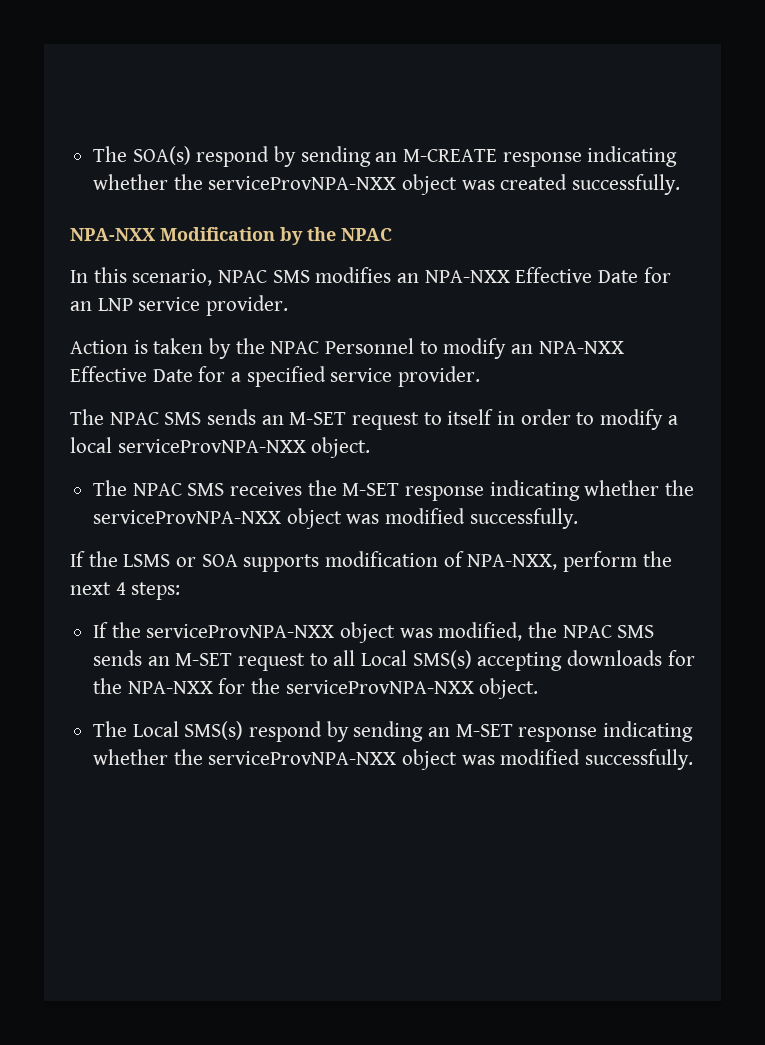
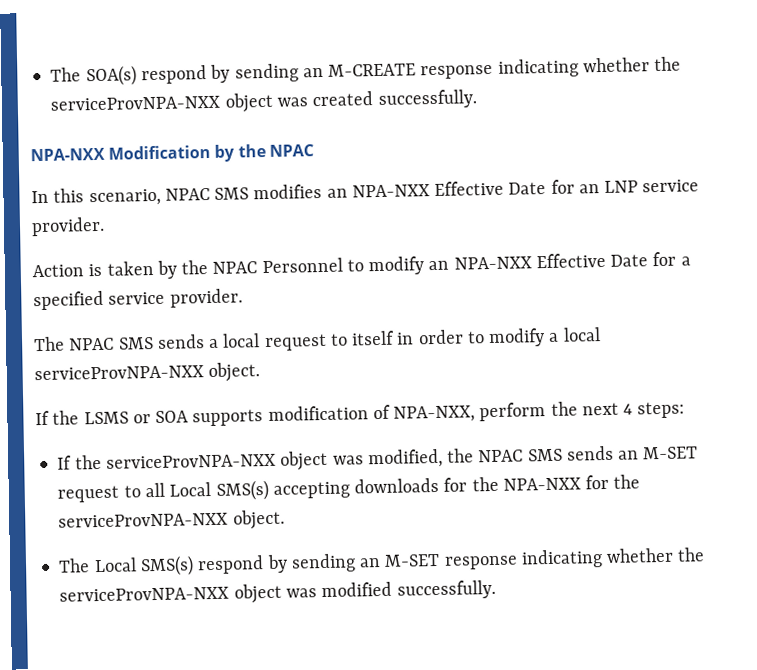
- The NPAC SMS sends an M-SET request to itself in order to modify a local serviceProvNPA-NXX object.
+ The NPAC SMS sends a local request to itself in order to modify a local serviceProvNPA-NXX object.
- The NPAC SMS receives the M-SET response indicating whether the serviceProvNPA-NXX object was modified successfully.

